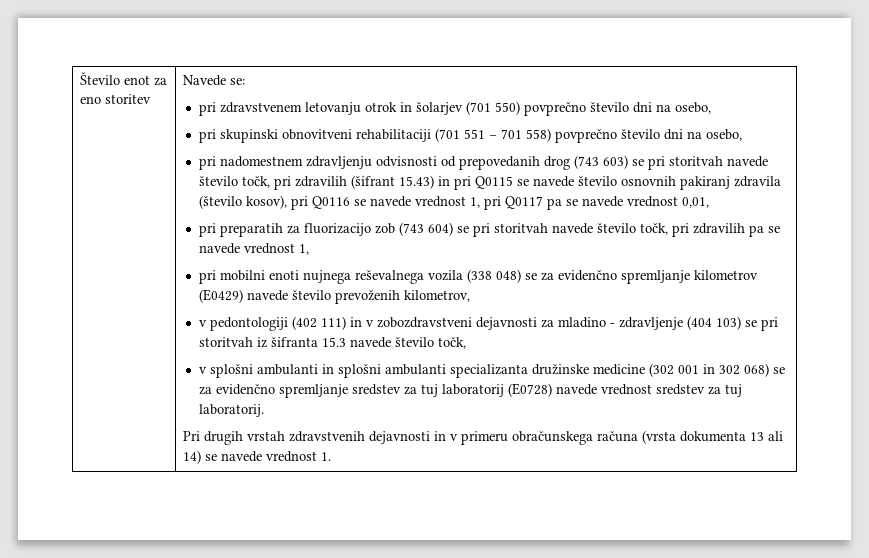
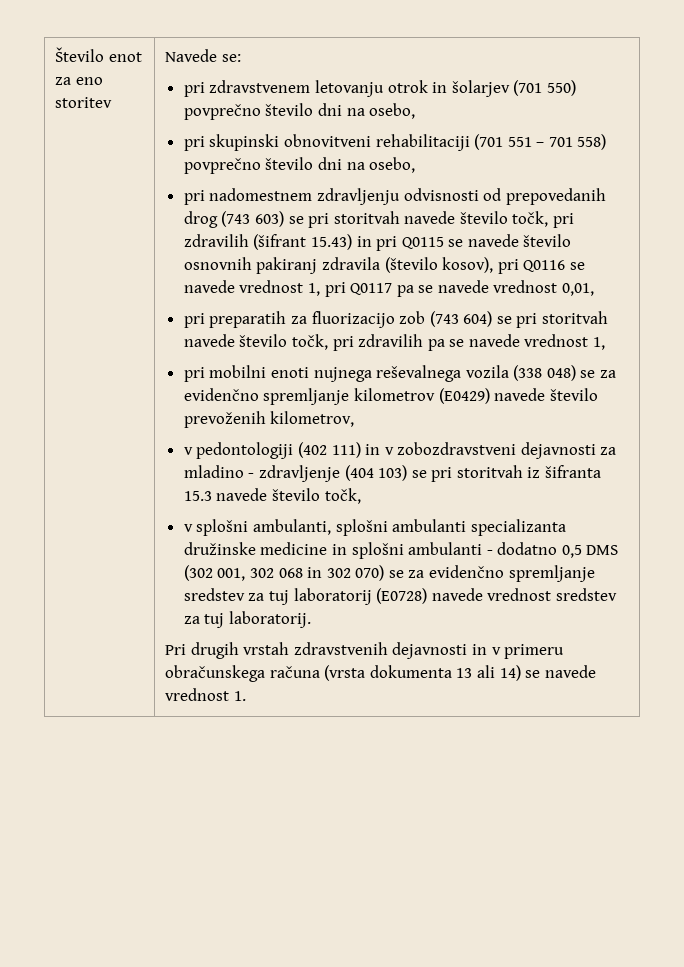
- v splošni ambulanti in splošni ambulanti specializanta družinske medicine (302 001 in 302 068) se za evidenčno spremljanje sredstev za tuj laboratorij (E0728) navede vrednost sredstev za tuj laboratorij.
+ v splošni ambulanti, splošni ambulanti specializanta družinske medicine in splošni ambulanti - dodatno 0,5 DMS (302 001, 302 068 in 302 070) se za evidenčno spremljanje sredstev za tuj laboratorij (E0728) navede vrednost sredstev za tuj laboratorij.

